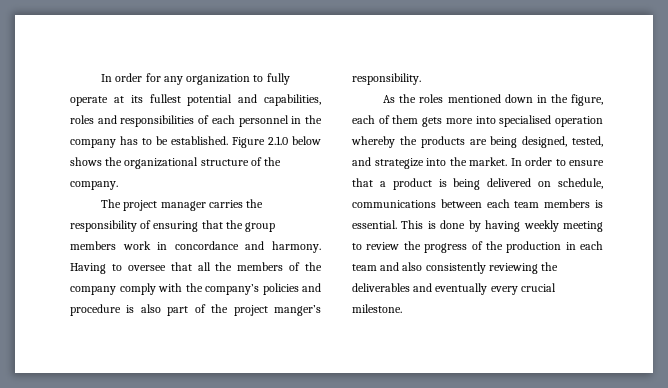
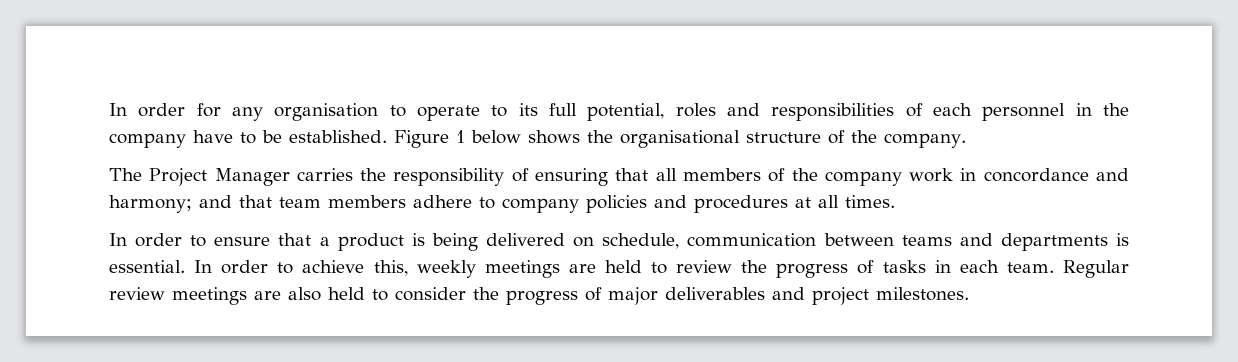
- In order for any organization to fully operate at its fullest potential and capabilities, roles and responsibilities of each personnel in the company has to be established.
+ In order for any organisation to operate to its full potential, roles and responsibilities of each personnel in the company have to be established.
- Figure 2.1.0 below shows the organizational structure of the company.
+ Figure 1 below shows the organisational structure of the company.
- The project manager carries the responsibility of ensuring that the group members work in concordance and harmony. Having to oversee that all the members of the company comply with the company’s policies and procedure is also part of the project manger’s responsibility.
- As the roles mentioned down in the figure, each of them gets more into specialised operation whereby the products are being designed, tested, and strategize into the market. In order to ensure that a product is being delivered on schedule, communications between each team members is essential. This is done by having weekly meeting to review the progress of the production in each team and also consistently reviewing the deliverables and eventually every crucial milestone.
+ The Project Manager carries the responsibility of ensuring that all members of the company work in concordance and harmony; and that team members adhere to company policies and procedures at all times.
+ In order to ensure that a product is being delivered on schedule, communication between teams and departments is essential. In order to achieve this, weekly meetings are held to review the progress of tasks in each team. Regular review meetings are also held to consider the progress of major deliverables and project milestones.

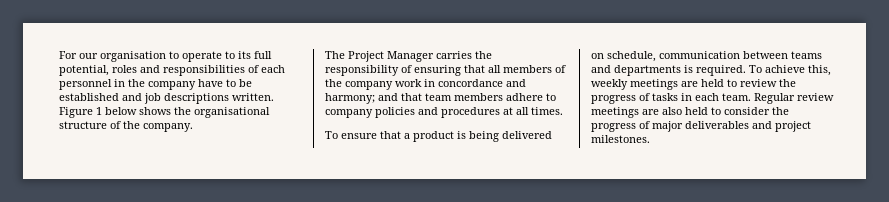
- In order for any organisation to operate to its full potential, roles and responsibilities of each personnel in the company have to be established.
+ For our organisation to operate to its full potential, roles and responsibilities of each personnel in the company have to be established and job descriptions written.
- In order to ensure that a product is being delivered on schedule, communication between teams and departments is essential. In order to achieve this, weekly meetings are held to review the progress of tasks in each team.
+ To ensure that a product is being delivered on schedule, communication between teams and departments is required. To achieve this, weekly meetings are held to review the progress of tasks in each team.

